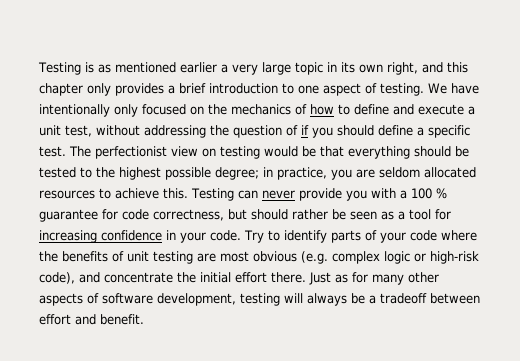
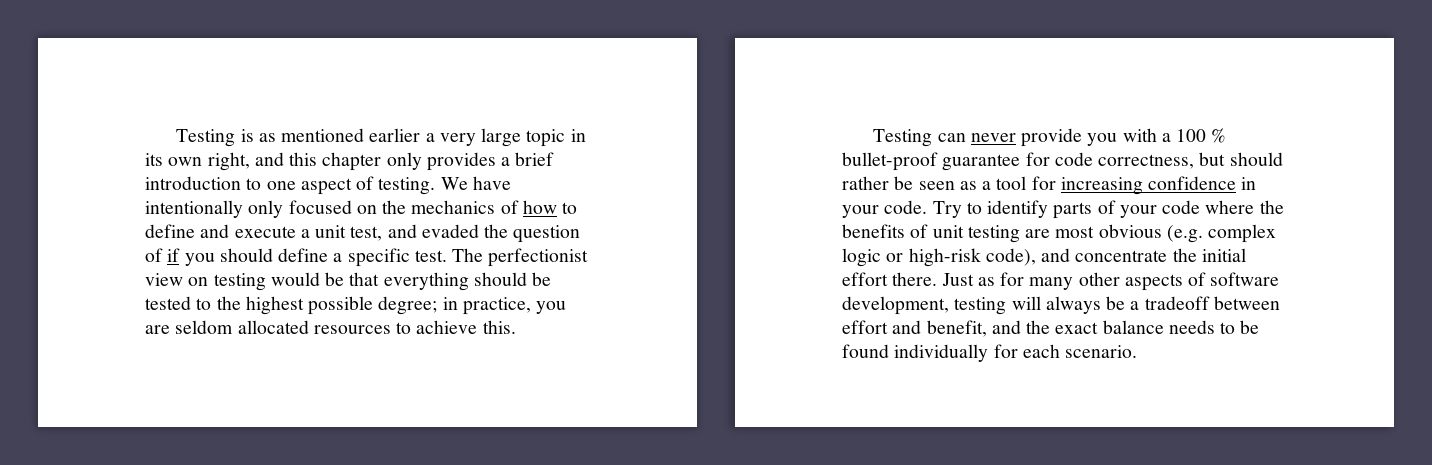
- We have intentionally only focused on the mechanics of how to define and execute a unit test, without addressing the question of if you should define a specific test.
+ We have intentionally only focused on the mechanics of how to define and execute a unit test, and evaded the question of if you should define a specific test.
- The perfectionist view on testing would be that everything should be tested to the highest possible degree; in practice, you are seldom allocated resources to achieve this. Testing can never provide you with a 100 % guarantee for code correctness, but should rather be seen as a tool for increasing confidence in your code.
+ The perfectionist view on testing would be that everything should be tested to the highest possible degree; in practice, you are seldom allocated resources to achieve this.
+ Testing can never provide you with a 100 % bullet-proof guarantee for code correctness, but should rather be seen as a tool for increasing confidence in your code.
- Just as for many other aspects of software development, testing will always be a tradeoff between effort and benefit.
+ Just as for many other aspects of software development, testing will always be a tradeoff between effort and benefit, and the exact balance needs to be found individually for each scenario.

